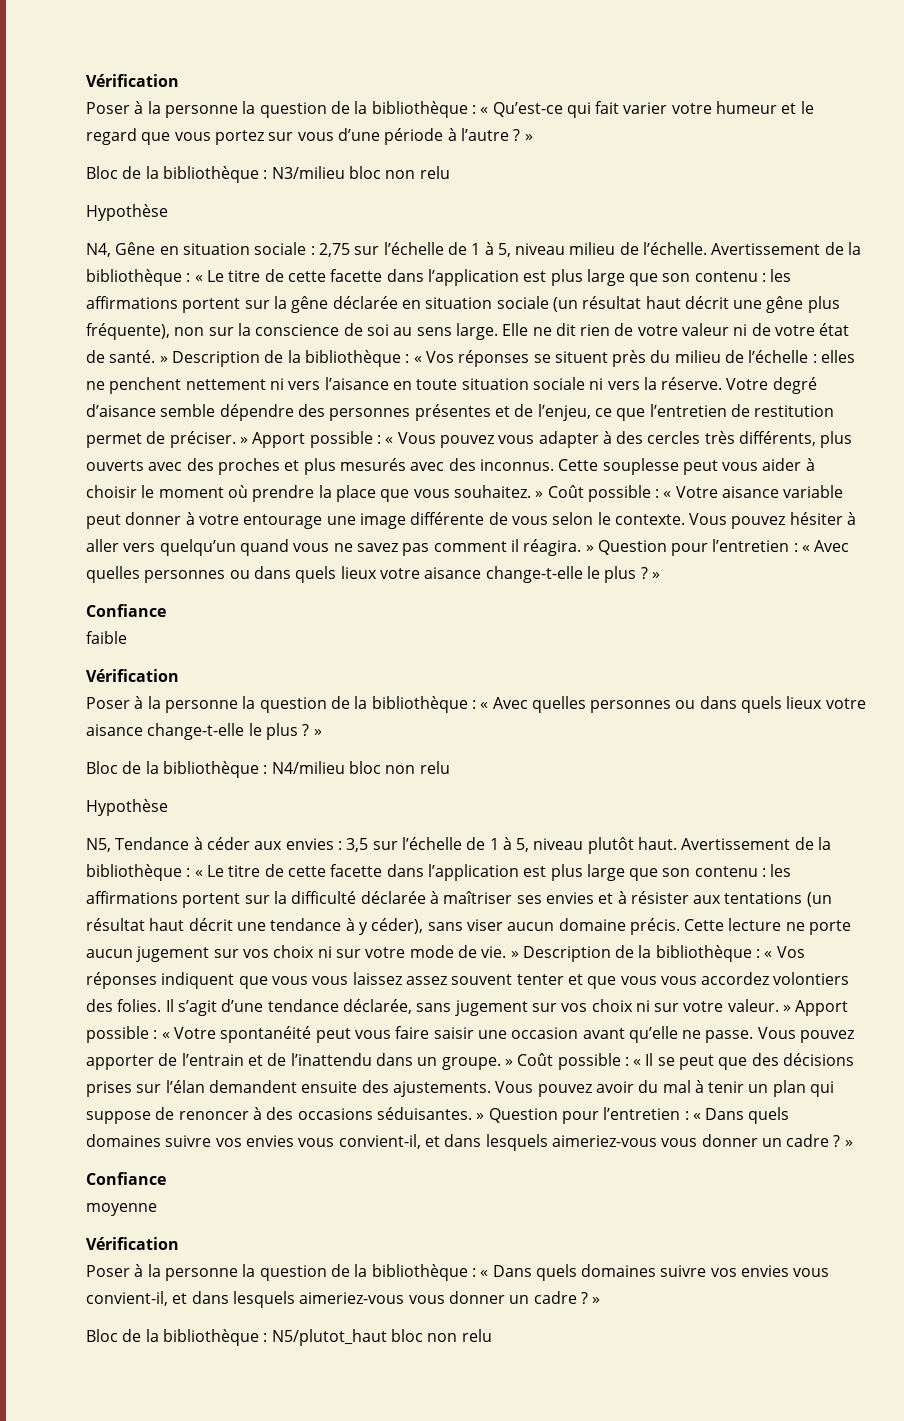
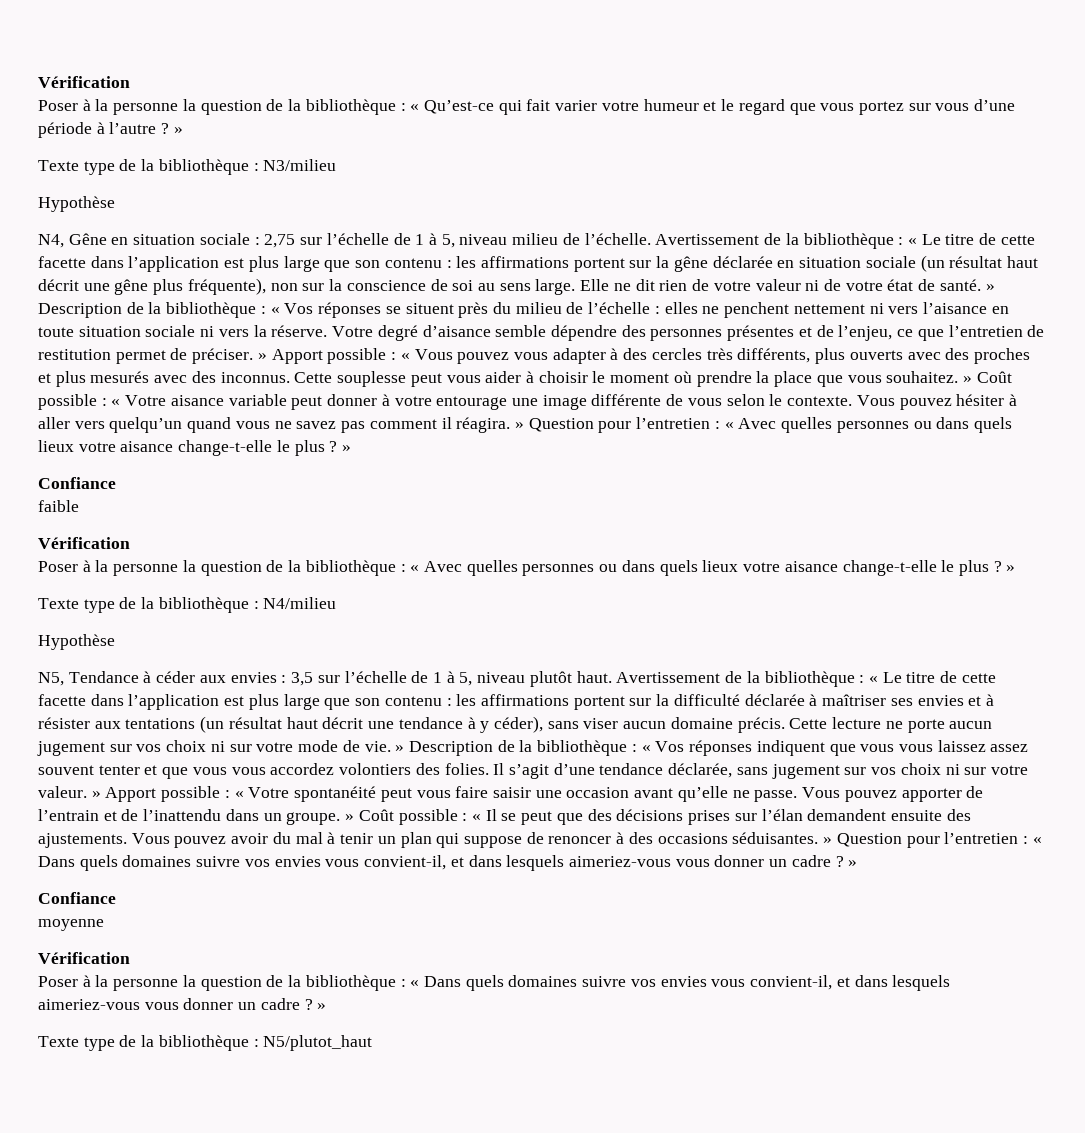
- Bloc de la bibliothèque : N3/milieu bloc non relu
+ Texte type de la bibliothèque : N3/milieu
- Bloc de la bibliothèque : N4/milieu bloc non relu
+ Texte type de la bibliothèque : N4/milieu
- Bloc de la bibliothèque : N5/plutot_haut bloc non relu
+ Texte type de la bibliothèque : N5/plutot_haut

